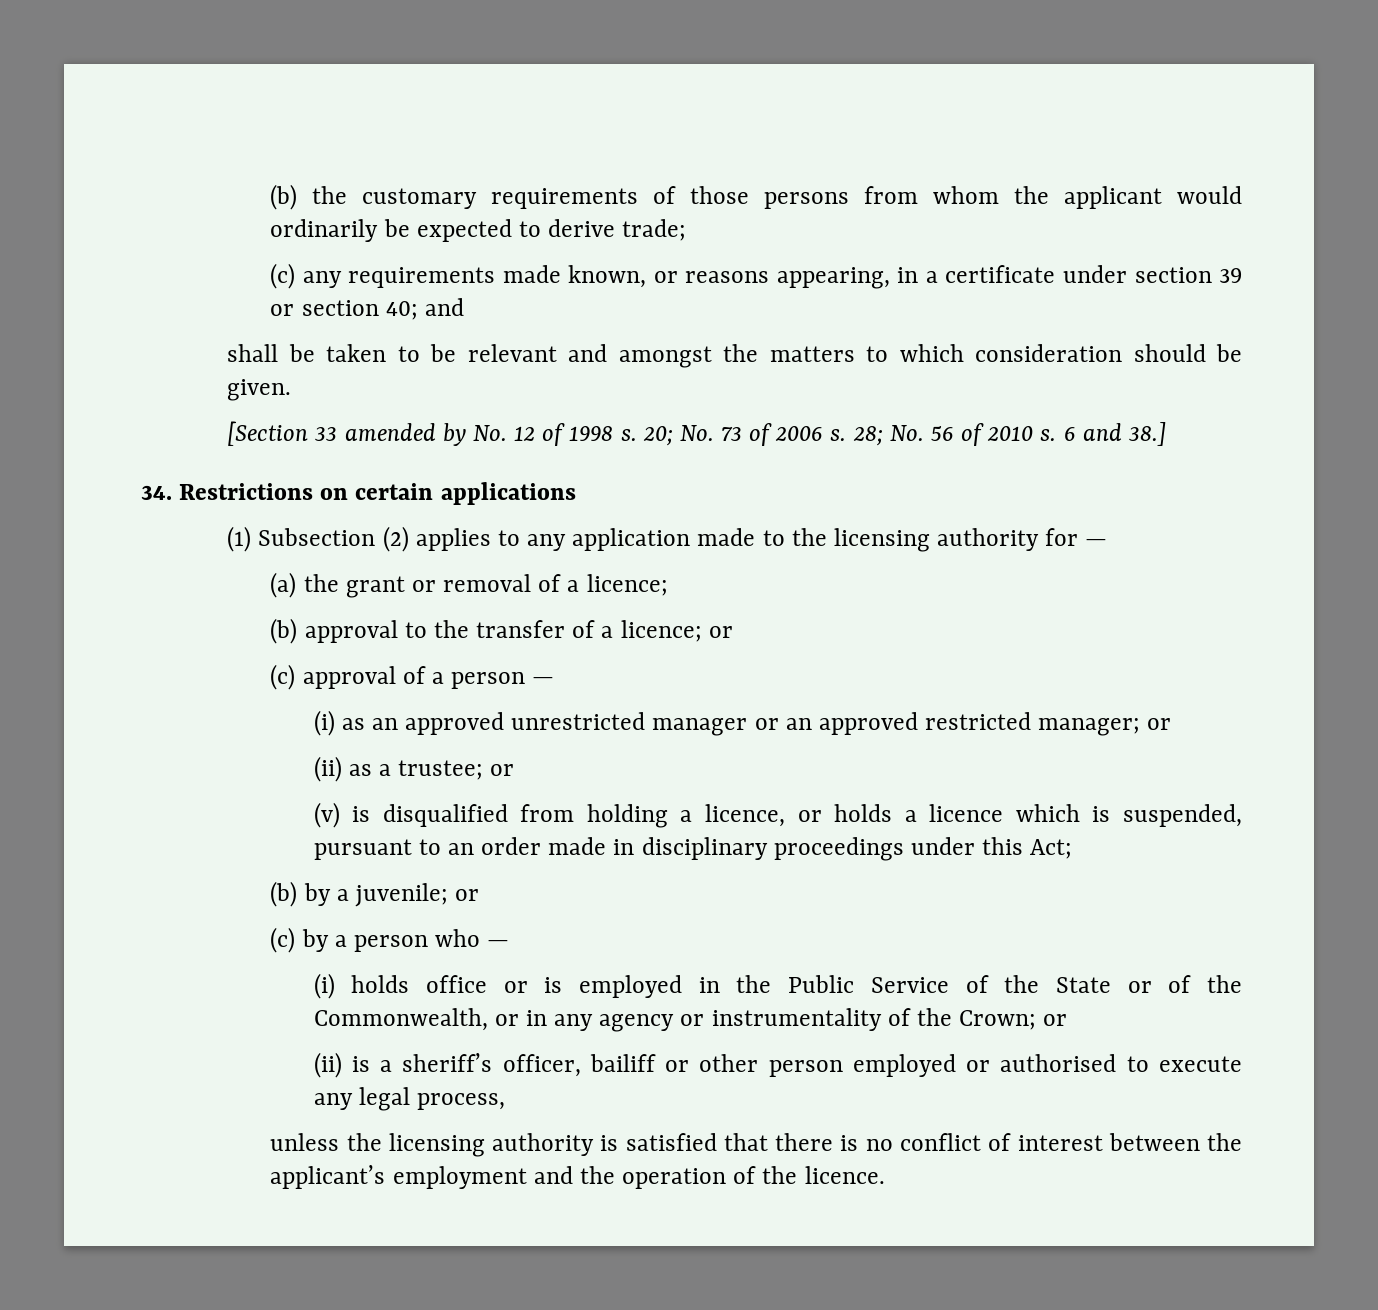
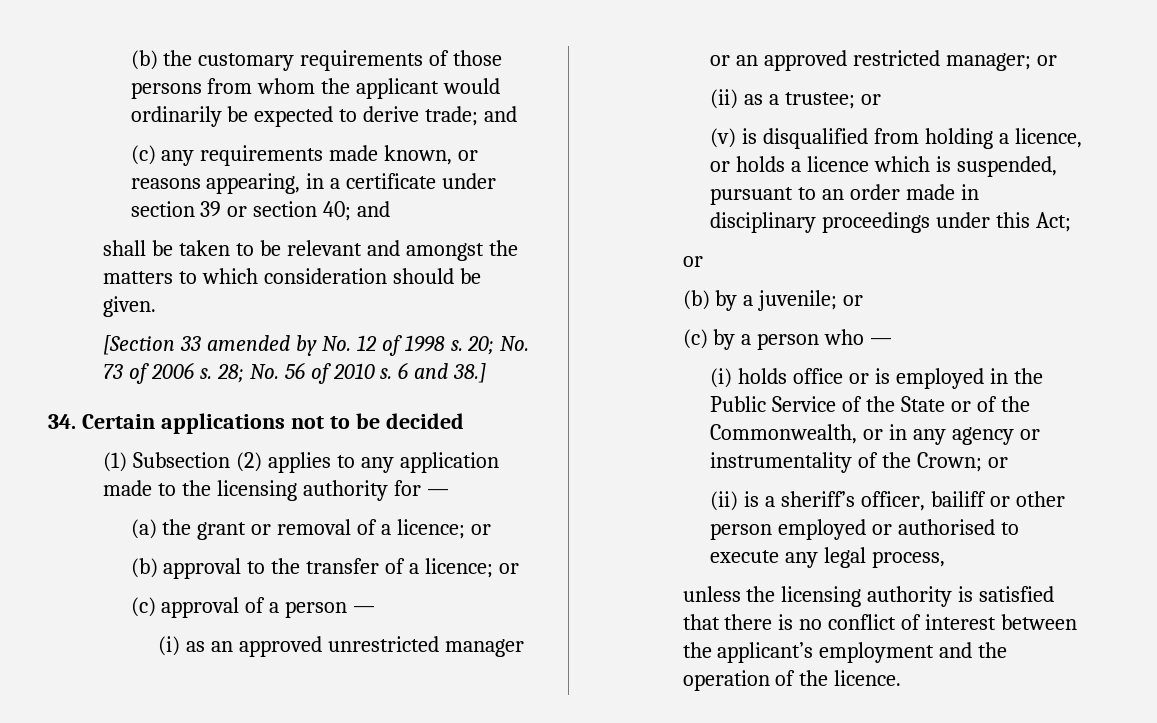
- (b) the customary requirements of those persons from whom the applicant would ordinarily be expected to derive trade;
+ (b) the customary requirements of those persons from whom the applicant would ordinarily be expected to derive trade; and
- 34. Restrictions on certain applications
+ 34. Certain applications not to be decided
- (a) the grant or removal of a licence;
+ (a) the grant or removal of a licence; or
  (v) is disqualified from holding a licence, or holds a licence which is suspended, pursuant to an order made in disciplinary proceedings under this Act;
+ or

